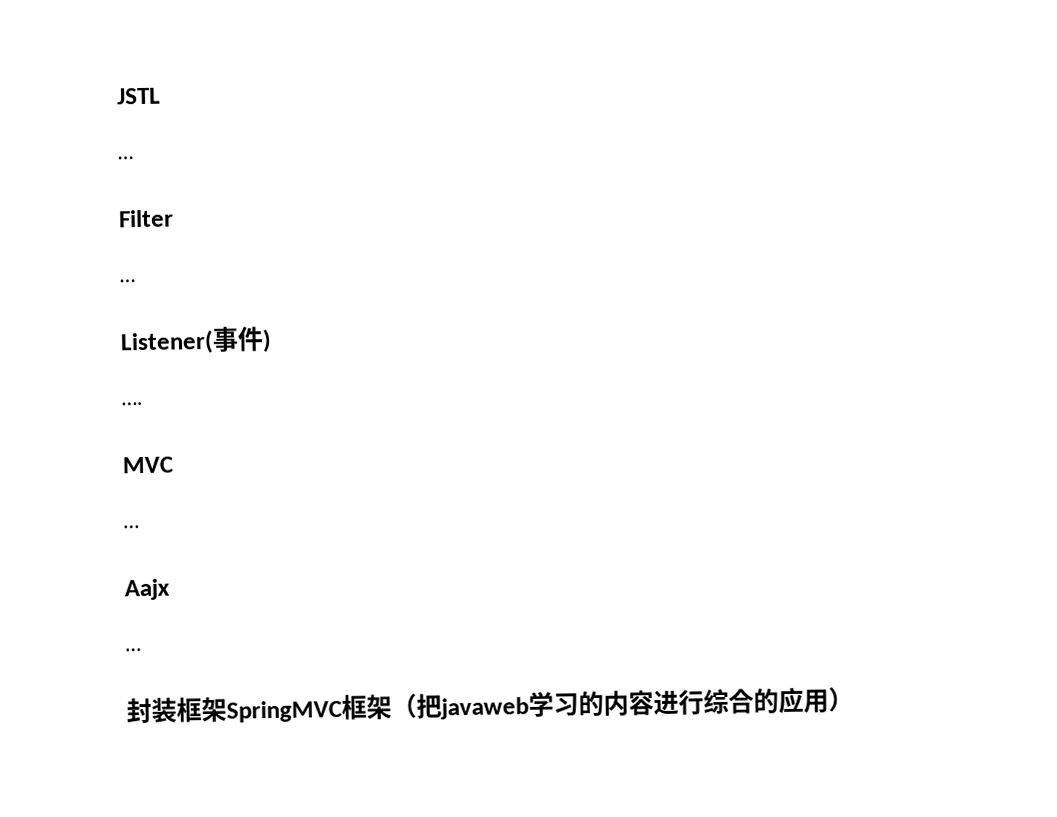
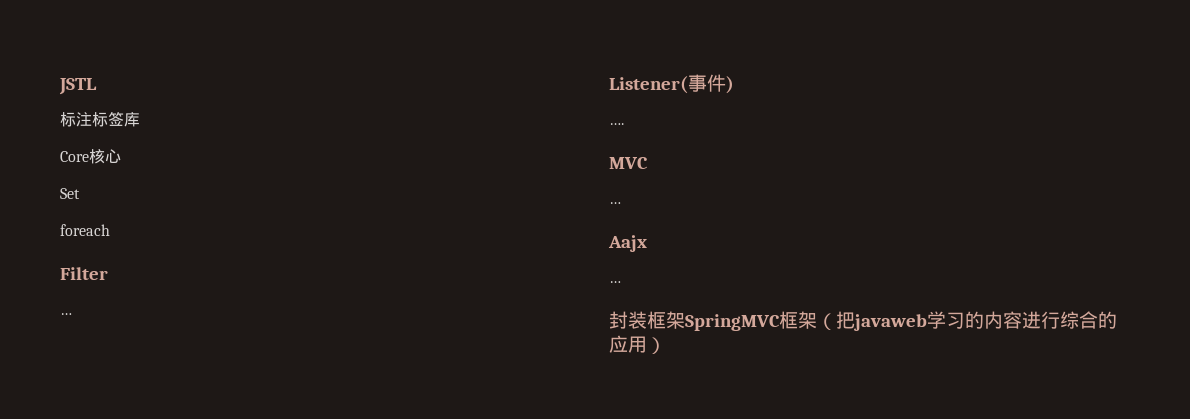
  JSTL
- …
+ 标注标签库
+ Core核心
+ Set
+ foreach

